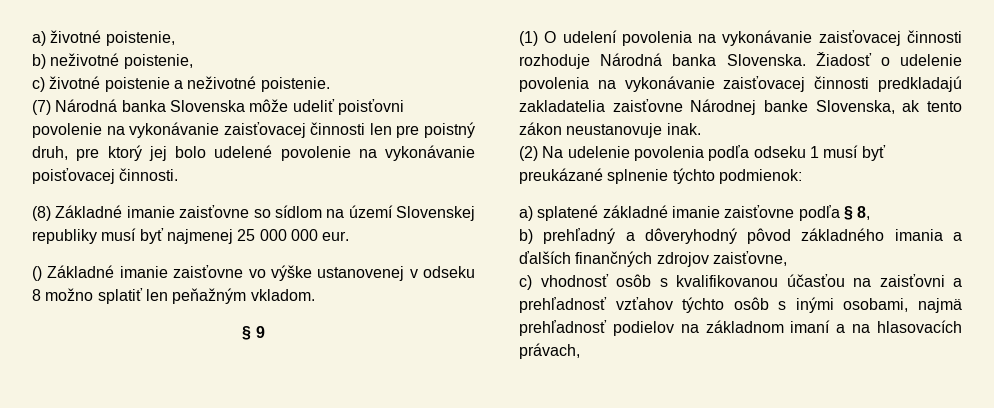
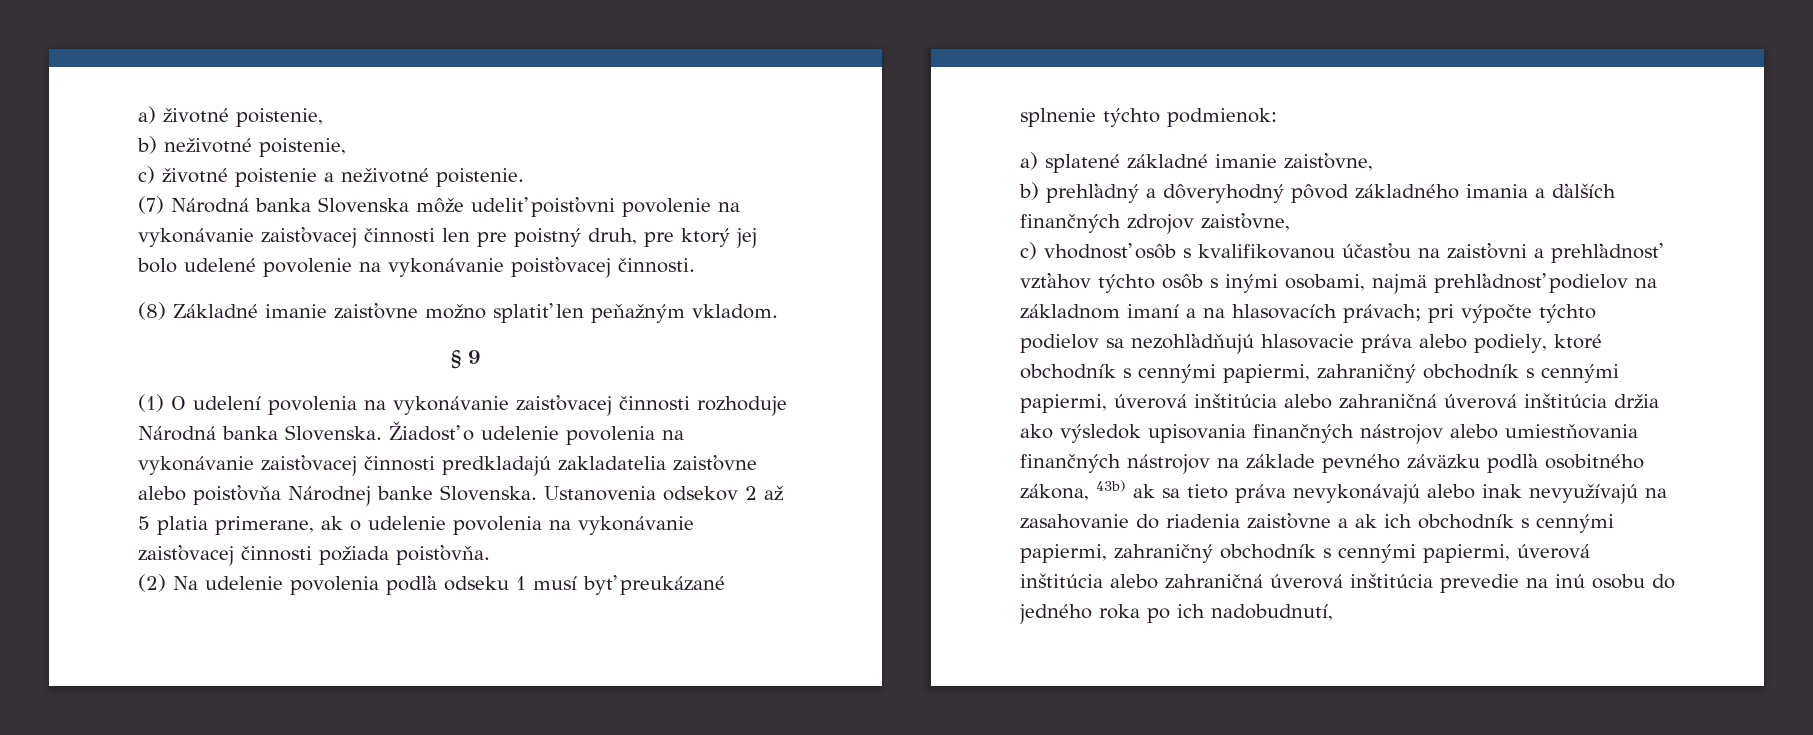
- (8) Základné imanie zaisťovne so sídlom na území Slovenskej republiky musí byť najmenej 25 000 000 eur.
- () Základné imanie zaisťovne vo výške ustanovenej v odseku 8 možno splatiť len peňažným vkladom.
+ (8) Základné imanie zaisťovne možno splatiť len peňažným vkladom.
- Žiadosť o udelenie povolenia na vykonávanie zaisťovacej činnosti predkladajú zakladatelia zaisťovne Národnej banke Slovenska, ak tento zákon neustanovuje inak.
+ Žiadosť o udelenie povolenia na vykonávanie zaisťovacej činnosti predkladajú zakladatelia zaisťovne alebo poisťovňa Národnej banke Slovenska. Ustanovenia odsekov 2 až 5 platia primerane, ak o udelenie povolenia na vykonávanie zaisťovacej činnosti požiada poisťovňa.
- a) splatené základné imanie zaisťovne podľa § 8,
+ a) splatené základné imanie zaisťovne,
- c) vhodnosť osôb s kvalifikovanou účasťou na zaisťovni a prehľadnosť vzťahov týchto osôb s inými osobami, najmä prehľadnosť podielov na základnom imaní a na hlasovacích právach,
+ c) vhodnosť osôb s kvalifikovanou účasťou na zaisťovni a prehľadnosť vzťahov týchto osôb s inými osobami, najmä prehľadnosť podielov na základnom imaní a na hlasovacích právach; pri výpočte týchto podielov sa nezohľadňujú hlasovacie práva alebo podiely, ktoré obchodník s cennými papiermi, zahraničný obchodník s cennými papiermi, úverová inštitúcia alebo zahraničná úverová inštitúcia držia ako výsledok upisovania finančných nástrojov alebo umiestňovania finančných nástrojov na základe pevného záväzku podľa osobitného zákona, 43b) ak sa tieto práva nevykonávajú alebo inak nevyužívajú na zasahovanie do riadenia zaisťovne a ak ich obchodník s cennými papiermi, zahraničný obchodník s cennými papiermi, úverová inštitúcia alebo zahraničná úverová inštitúcia prevedie na inú osobu do jedného roka po ich nadobudnutí,

